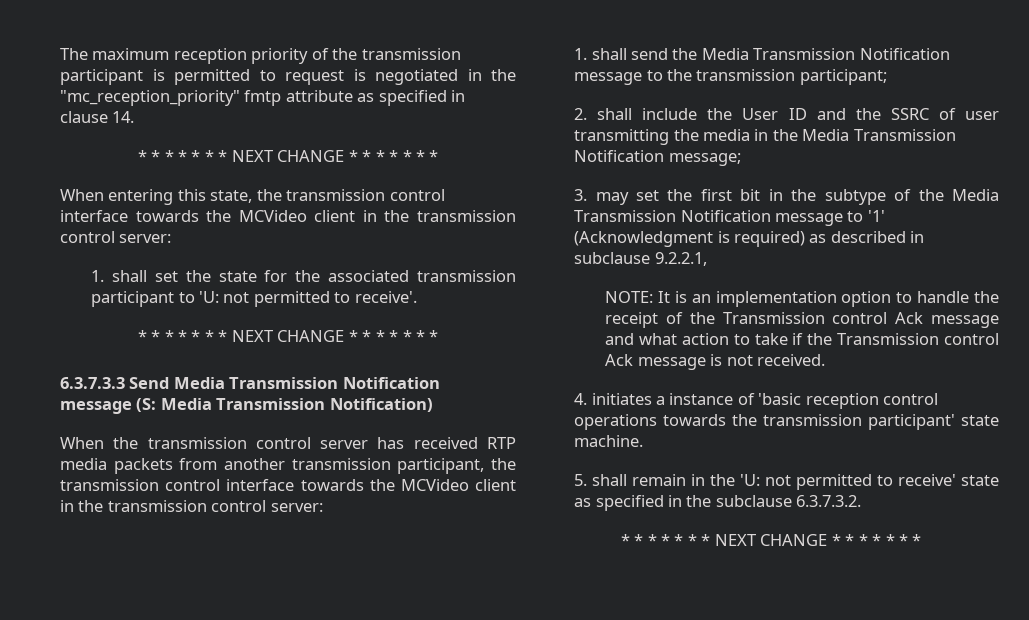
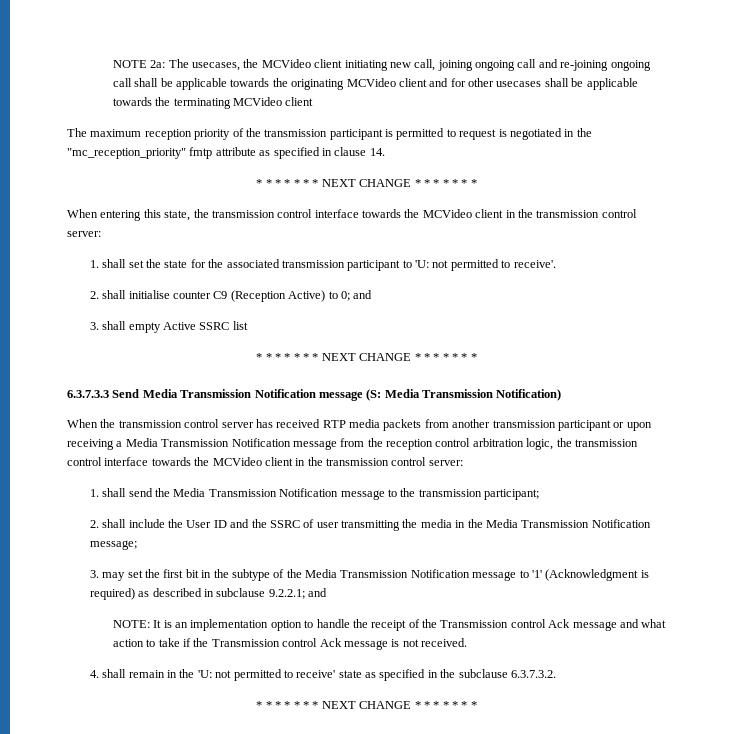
+ NOTE 2a: The usecases, the MCVideo client initiating new call, joining ongoing call and re-joining ongoing call shall be applicable towards the originating MCVideo client and for other usecases shall be applicable towards the terminating MCVideo client
+ 2. shall initialise counter C9 (Reception Active) to 0; and
+ 3. shall empty Active SSRC list
- When the transmission control server has received RTP media packets from another transmission participant, the transmission control interface towards the MCVideo client in the transmission control server:
+ When the transmission control server has received RTP media packets from another transmission participant or upon receiving a Media Transmission Notification message from the reception control arbitration logic, the transmission control interface towards the MCVideo client in the transmission control server:
- 3. may set the first bit in the subtype of the Media Transmission Notification message to '1' (Acknowledgment is required) as described in subclause 9.2.2.1,
+ 3. may set the first bit in the subtype of the Media Transmission Notification message to '1' (Acknowledgment is required) as described in subclause 9.2.2.1; and
- 4. initiates a instance of 'basic reception control operations towards the transmission participant' state machine.
- 5. shall remain in the 'U: not permitted to receive' state as specified in the subclause 6.3.7.3.2.
+ 4. shall remain in the 'U: not permitted to receive' state as specified in the subclause 6.3.7.3.2.

